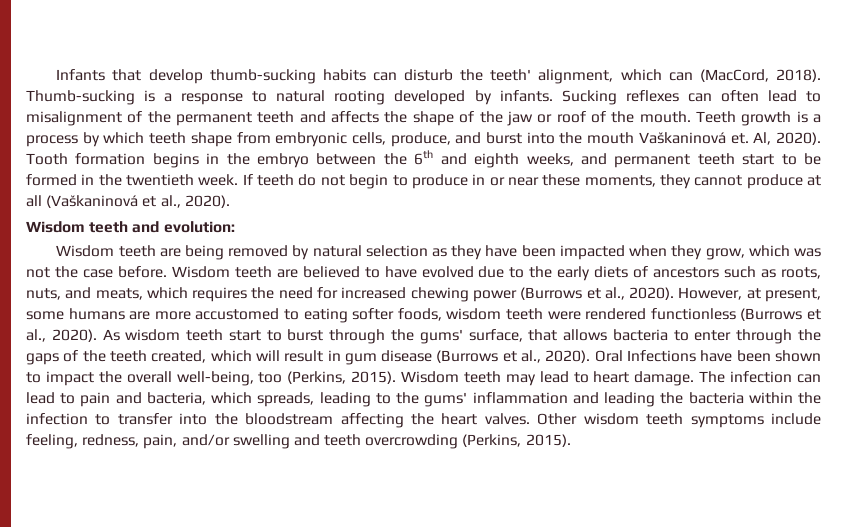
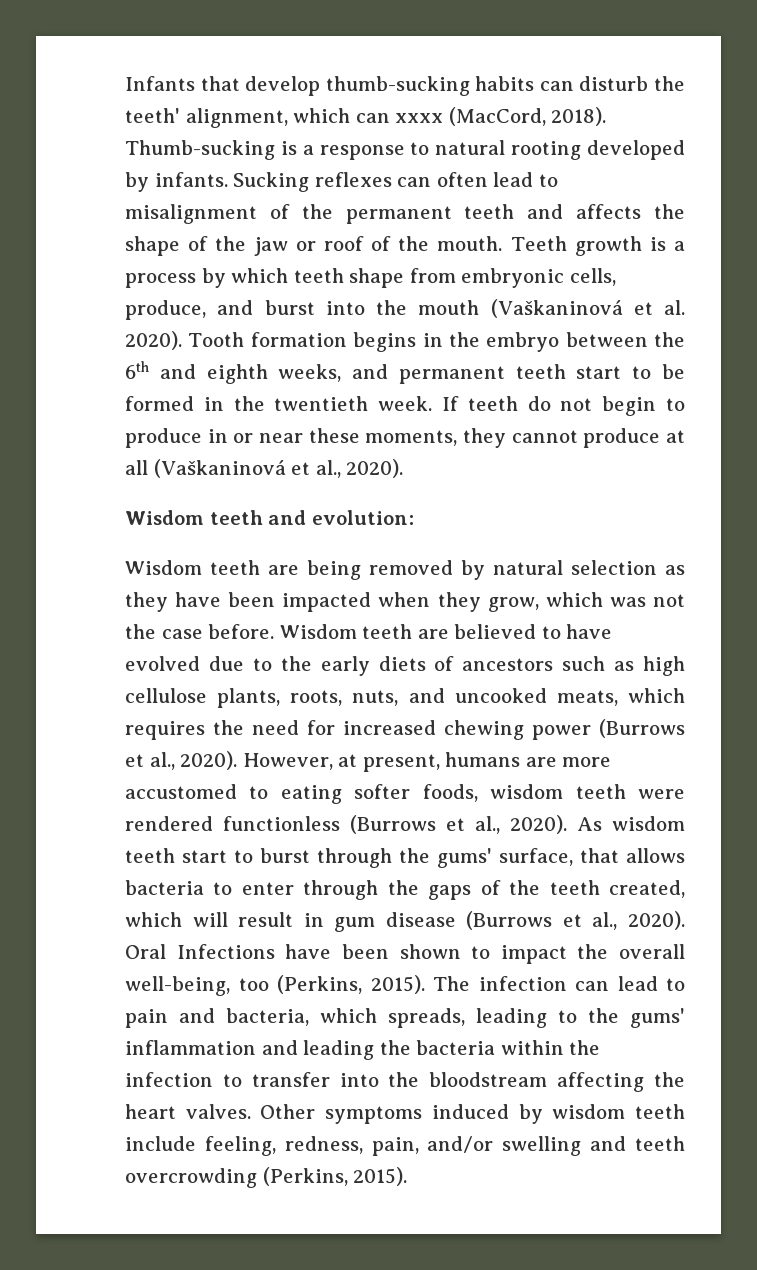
- Infants that develop thumb-sucking habits can disturb the teeth' alignment, which can (MacCord, 2018).
+ Infants that develop thumb-sucking habits can disturb the teeth' alignment, which can xxxx (MacCord, 2018).
- Teeth growth is a process by which teeth shape from embryonic cells, produce, and burst into the mouth Vaškaninová et. Al, 2020).
+ Teeth growth is a process by which teeth shape from embryonic cells, produce, and burst into the mouth (Vaškaninová et al. 2020).
- Wisdom teeth are believed to have evolved due to the early diets of ancestors such as roots, nuts, and meats, which requires the need for increased chewing power (Burrows et al., 2020).
+ Wisdom teeth are believed to have evolved due to the early diets of ancestors such as high cellulose plants, roots, nuts, and uncooked meats, which requires the need for increased chewing power (Burrows et al., 2020).
- However, at present, some humans are more accustomed to eating softer foods, wisdom teeth were rendered functionless (Burrows et al., 2020).
+ However, at present, humans are more accustomed to eating softer foods, wisdom teeth were rendered functionless (Burrows et al., 2020).
- Wisdom teeth may lead to heart damage.
- Other wisdom teeth symptoms include feeling, redness, pain, and/or swelling and teeth overcrowding (Perkins, 2015).
+ Other symptoms induced by wisdom teeth include feeling, redness, pain, and/or swelling and teeth overcrowding (Perkins, 2015).

